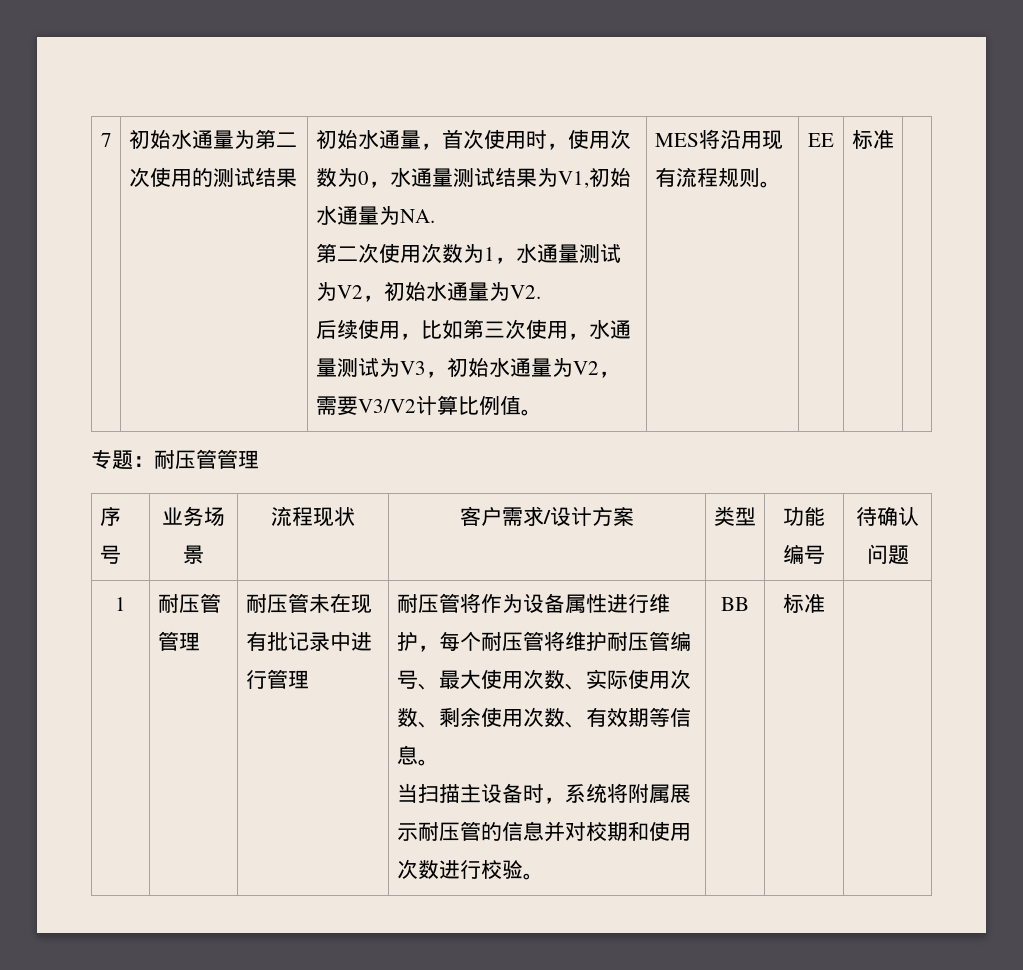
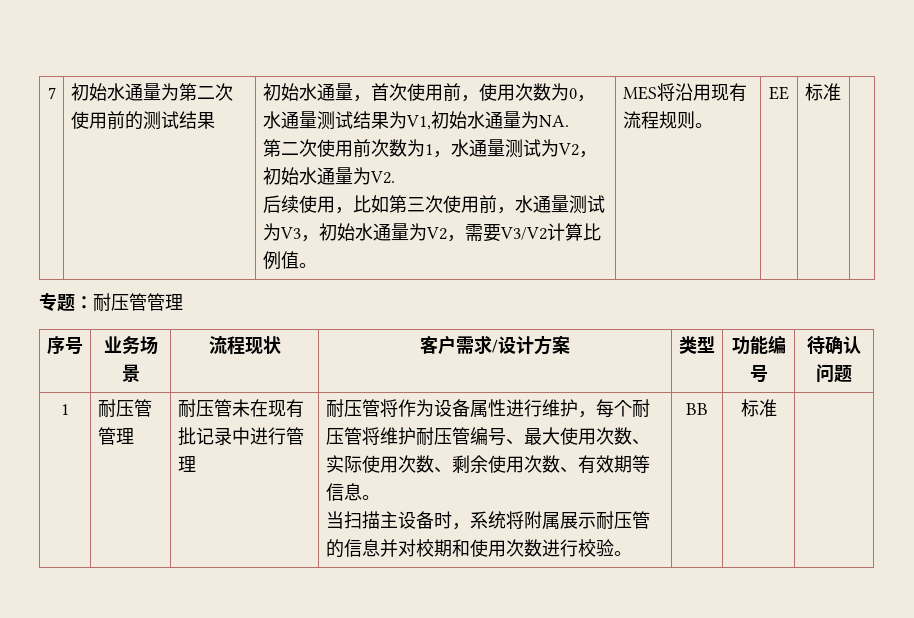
- 初始水通量为第二次使用的测试结果
+ 初始水通量为第二次使用前的测试结果
- 初始水通量，首次使用时，使用次数为0，水通量测试结果为V1,初始水通量为NA.
+ 初始水通量，首次使用前，使用次数为0，水通量测试结果为V1,初始水通量为NA.
- 第二次使用次数为1，水通量测试为V2，初始水通量为V2.
+ 第二次使用前次数为1，水通量测试为V2，初始水通量为V2.
- 后续使用，比如第三次使用，水通量测试为V3，初始水通量为V2，需要V3/V2计算比例值。
+ 后续使用，比如第三次使用前，水通量测试为V3，初始水通量为V2，需要V3/V2计算比例值。

